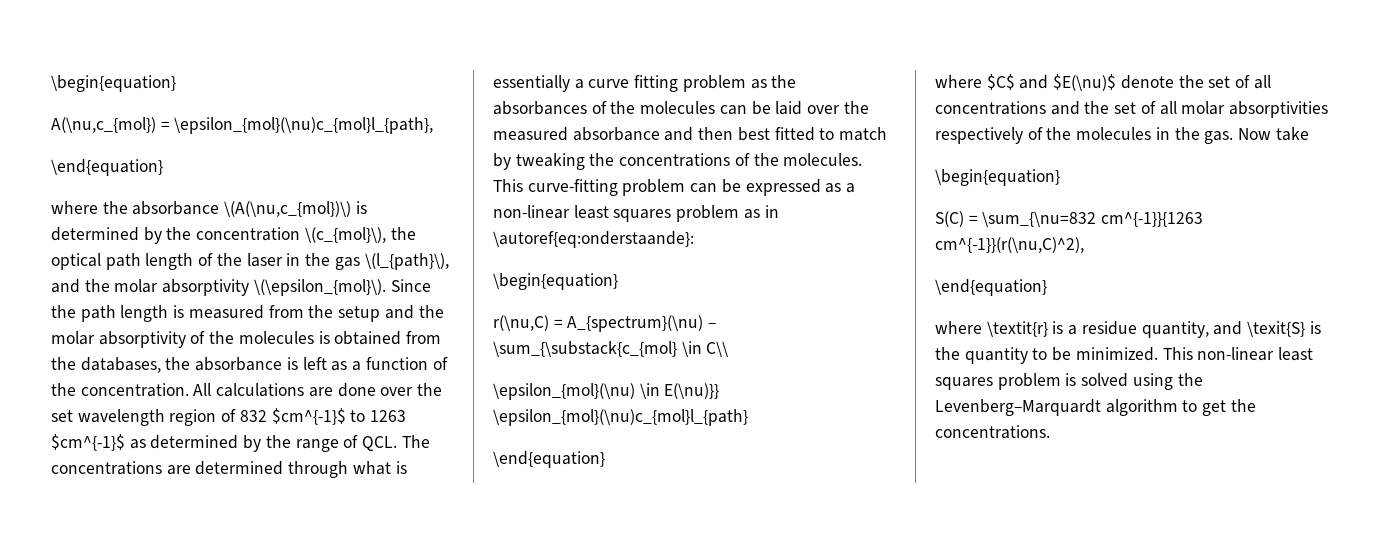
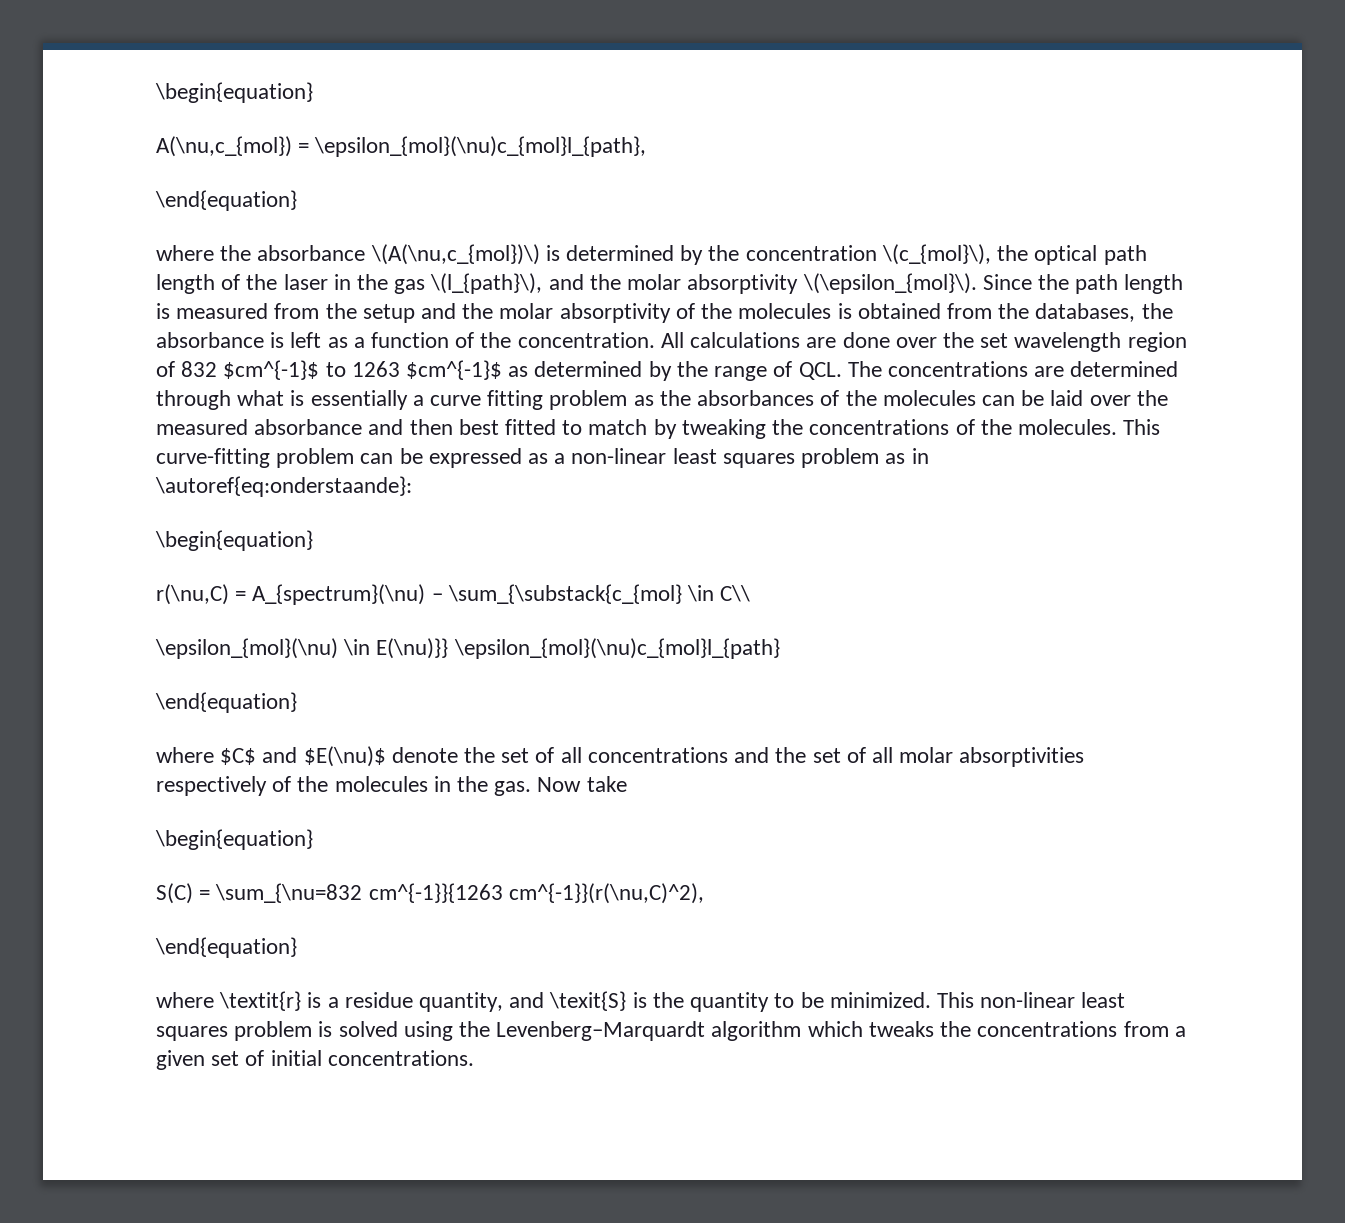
- This non-linear least squares problem is solved using the Levenberg–Marquardt algorithm to get the concentrations.
+ This non-linear least squares problem is solved using the Levenberg–Marquardt algorithm which tweaks the concentrations from a given set of initial concentrations.

